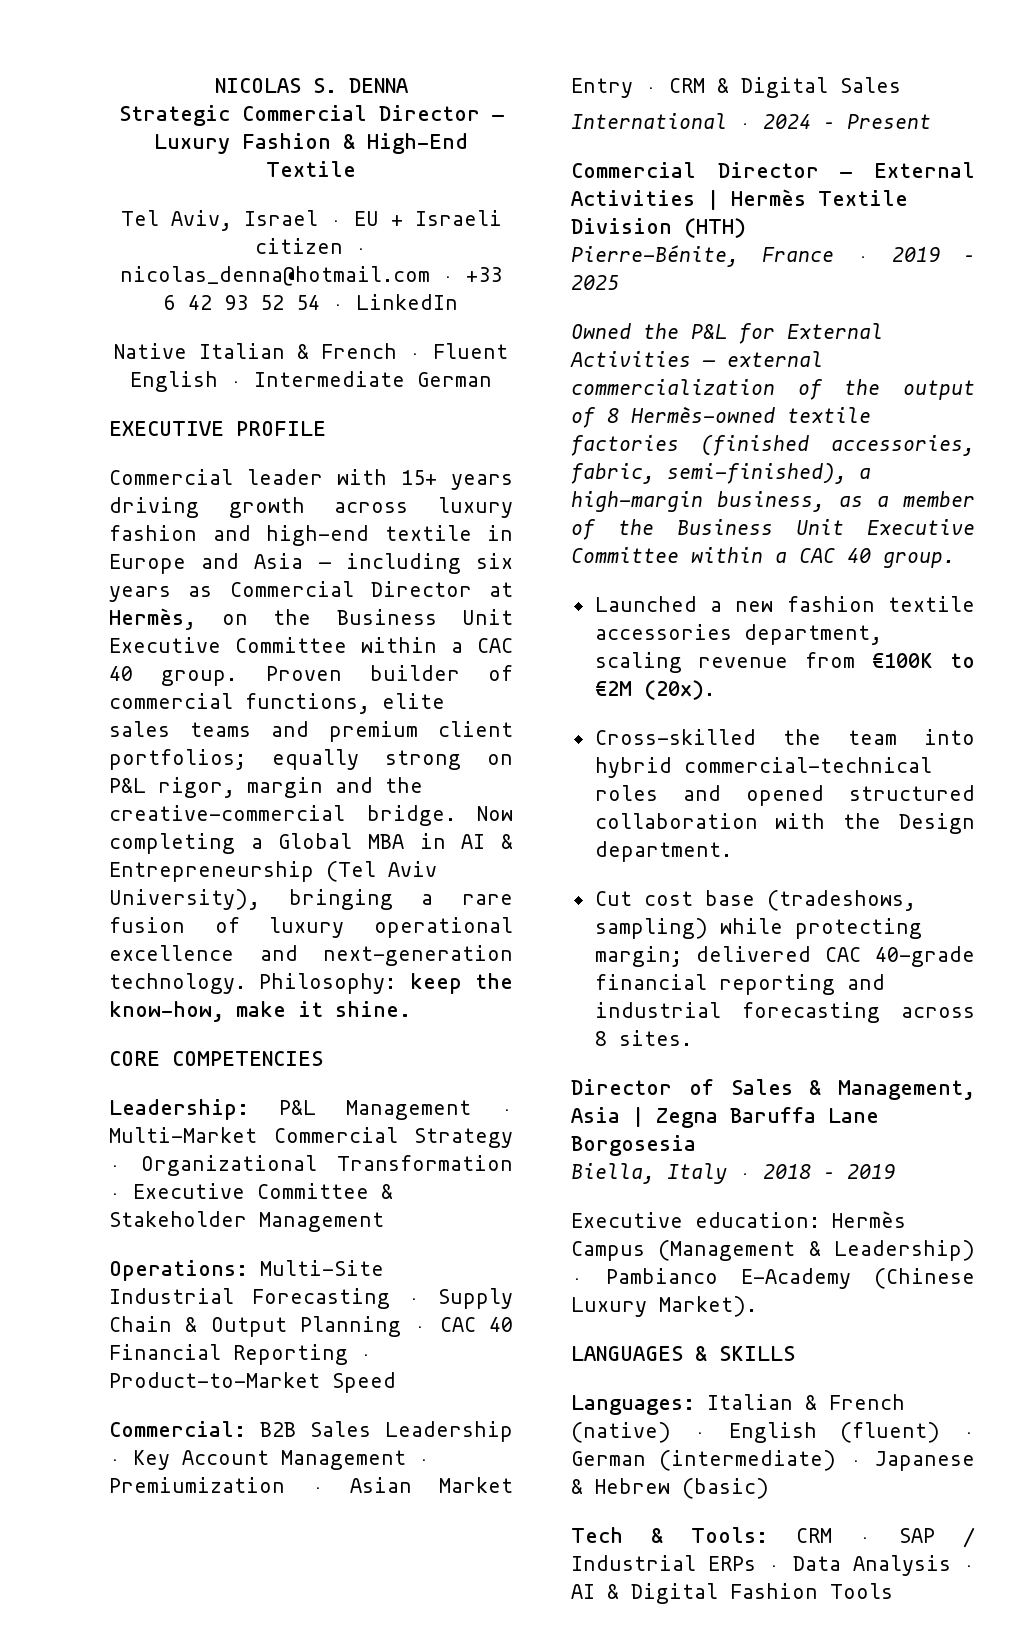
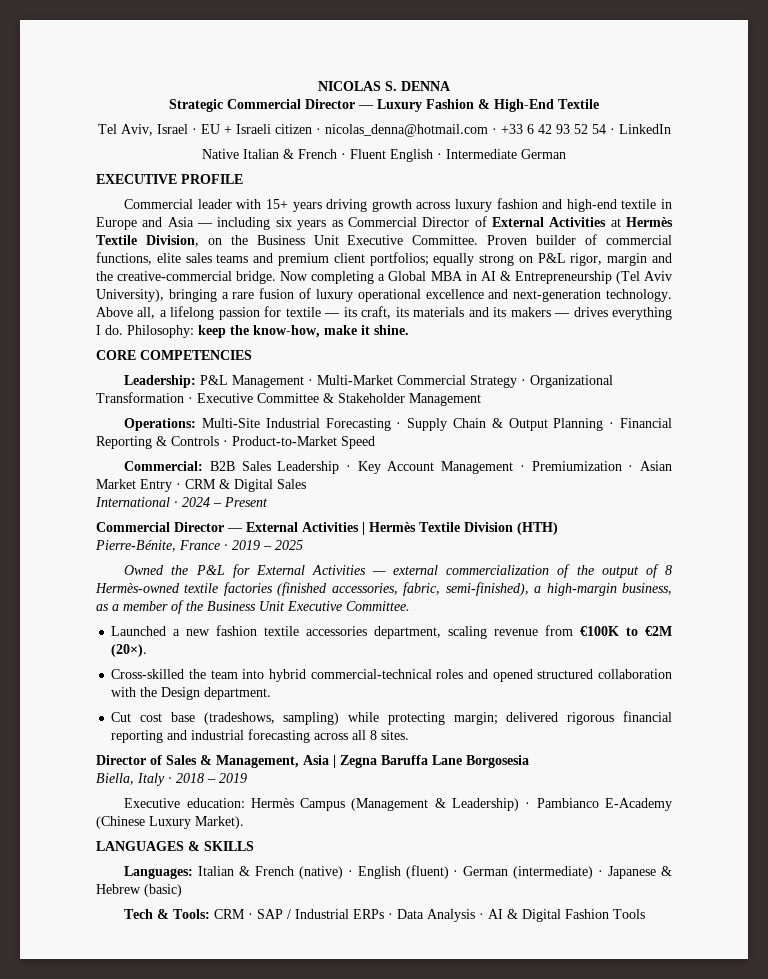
- Commercial leader with 15+ years driving growth across luxury fashion and high-end textile in Europe and Asia — including six years as Commercial Director at Hermès, on the Business Unit Executive Committee within a CAC 40 group.
+ Commercial leader with 15+ years driving growth across luxury fashion and high-end textile in Europe and Asia — including six years as Commercial Director of External Activities at Hermès Textile Division, on the Business Unit Executive Committee.
+ Above all, a lifelong passion for textile — its craft, its materials and its makers — drives everything I do.
- Operations: Multi-Site Industrial Forecasting · Supply Chain & Output Planning · CAC 40 Financial Reporting · Product-to-Market Speed
+ Operations: Multi-Site Industrial Forecasting · Supply Chain & Output Planning · Financial Reporting & Controls · Product-to-Market Speed
- Owned the P&L for External Activities — external commercialization of the output of 8 Hermès-owned textile factories (finished accessories, fabric, semi-finished), a high-margin business, as a member of the Business Unit Executive Committee within a CAC 40 group.
+ Owned the P&L for External Activities — external commercialization of the output of 8 Hermès-owned textile factories (finished accessories, fabric, semi-finished), a high-margin business, as a member of the Business Unit Executive Committee.
- Cut cost base (tradeshows, sampling) while protecting margin; delivered CAC 40-grade financial reporting and industrial forecasting across 8 sites.
+ Cut cost base (tradeshows, sampling) while protecting margin; delivered rigorous financial reporting and industrial forecasting across all 8 sites.

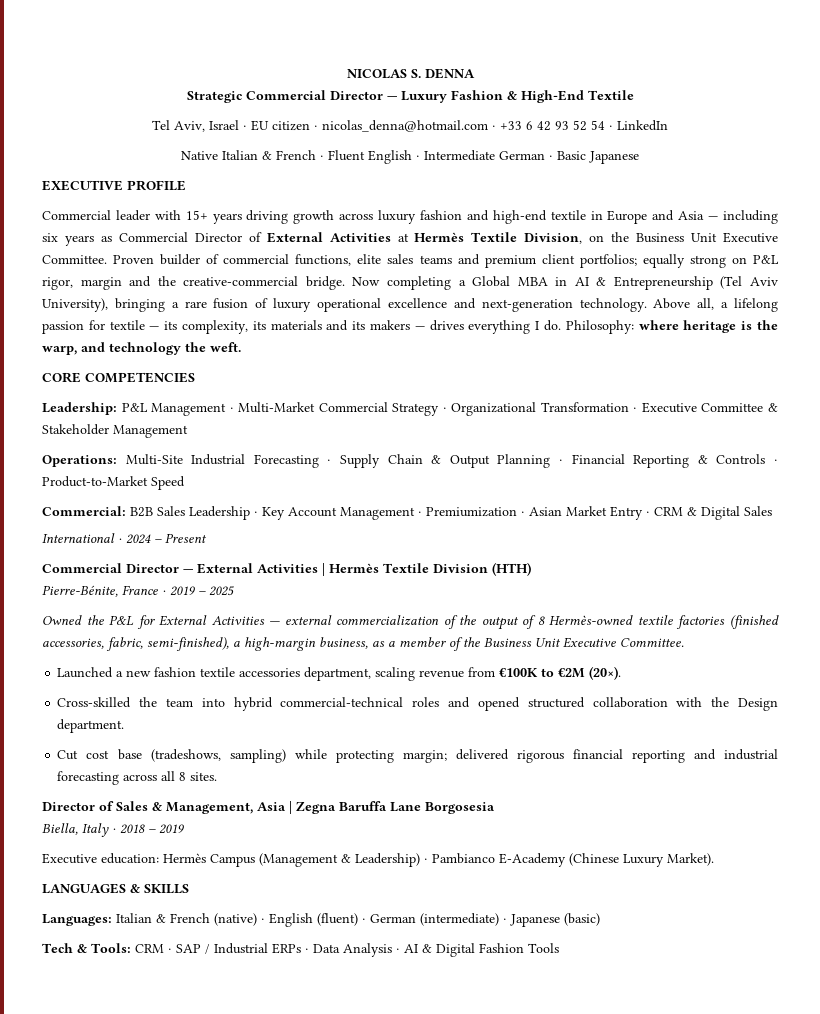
- Tel Aviv, Israel · EU + Israeli citizen · nicolas_denna@hotmail.com · +33 6 42 93 52 54 · LinkedIn
+ Tel Aviv, Israel · EU citizen · nicolas_denna@hotmail.com · +33 6 42 93 52 54 · LinkedIn
- Native Italian & French · Fluent English · Intermediate German
+ Native Italian & French · Fluent English · Intermediate German · Basic Japanese
- Above all, a lifelong passion for textile — its craft, its materials and its makers — drives everything I do.
+ Above all, a lifelong passion for textile — its complexity, its materials and its makers — drives everything I do.
- Philosophy: keep the know-how, make it shine.
+ Philosophy: where heritage is the warp, and technology the weft.
- Languages: Italian & French (native) · English (fluent) · German (intermediate) · Japanese & Hebrew (basic)
+ Languages: Italian & French (native) · English (fluent) · German (intermediate) · Japanese (basic)

